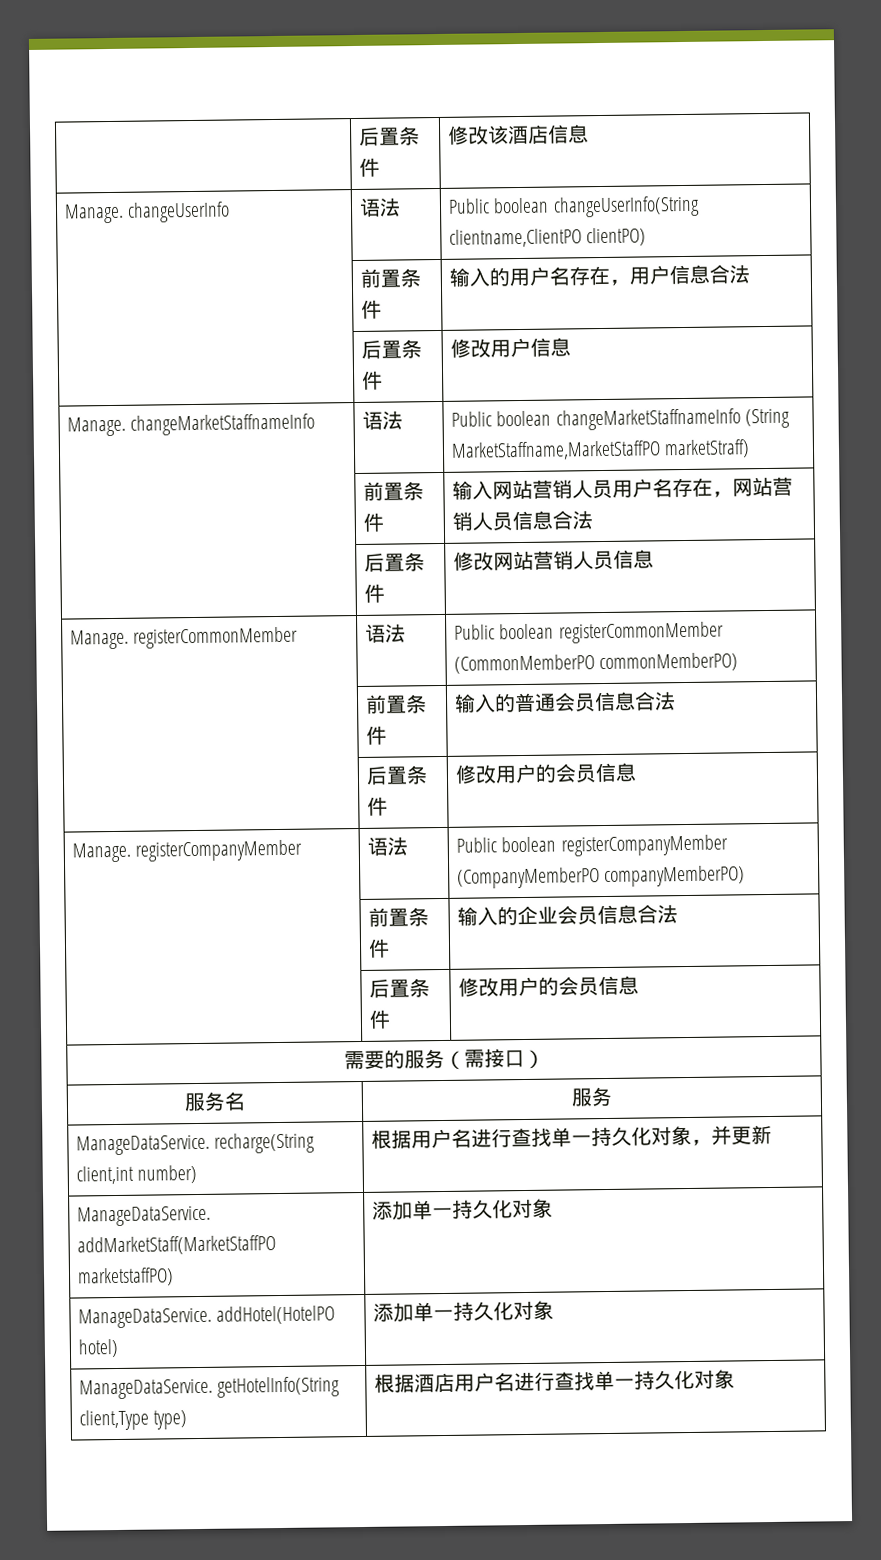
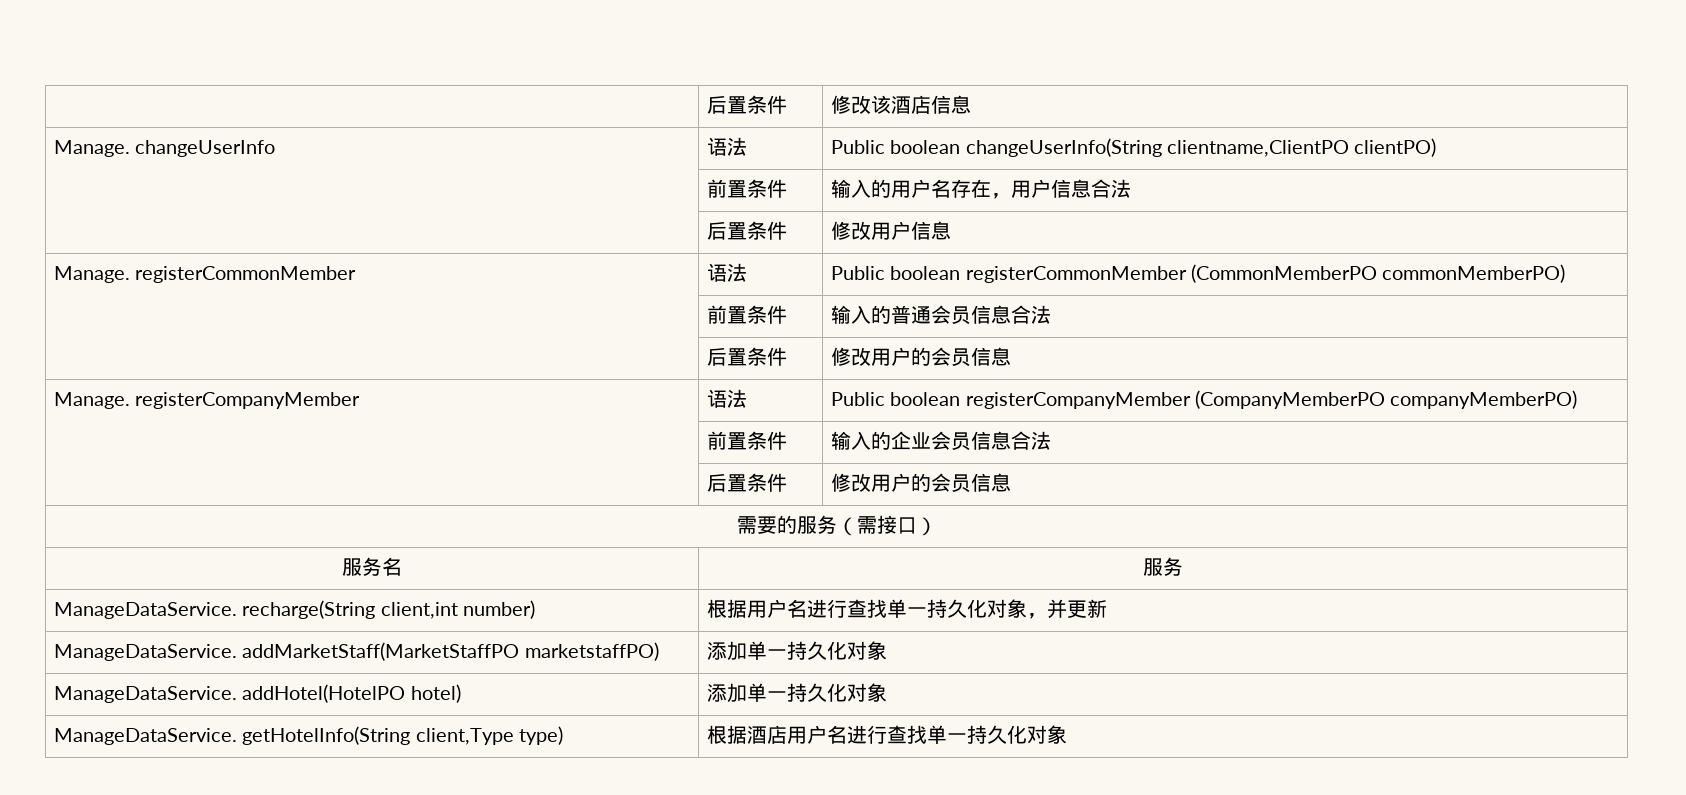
- Manage. changeMarketStaffnameInfo | 语法 | Public boolean changeMarketStaffnameInfo (String MarketStaffname,MarketStaffPO marketStraff)
- | 前置条件 | 输入网站营销人员用户名存在，网站营销人员信息合法
- | 后置条件 | 修改网站营销人员信息

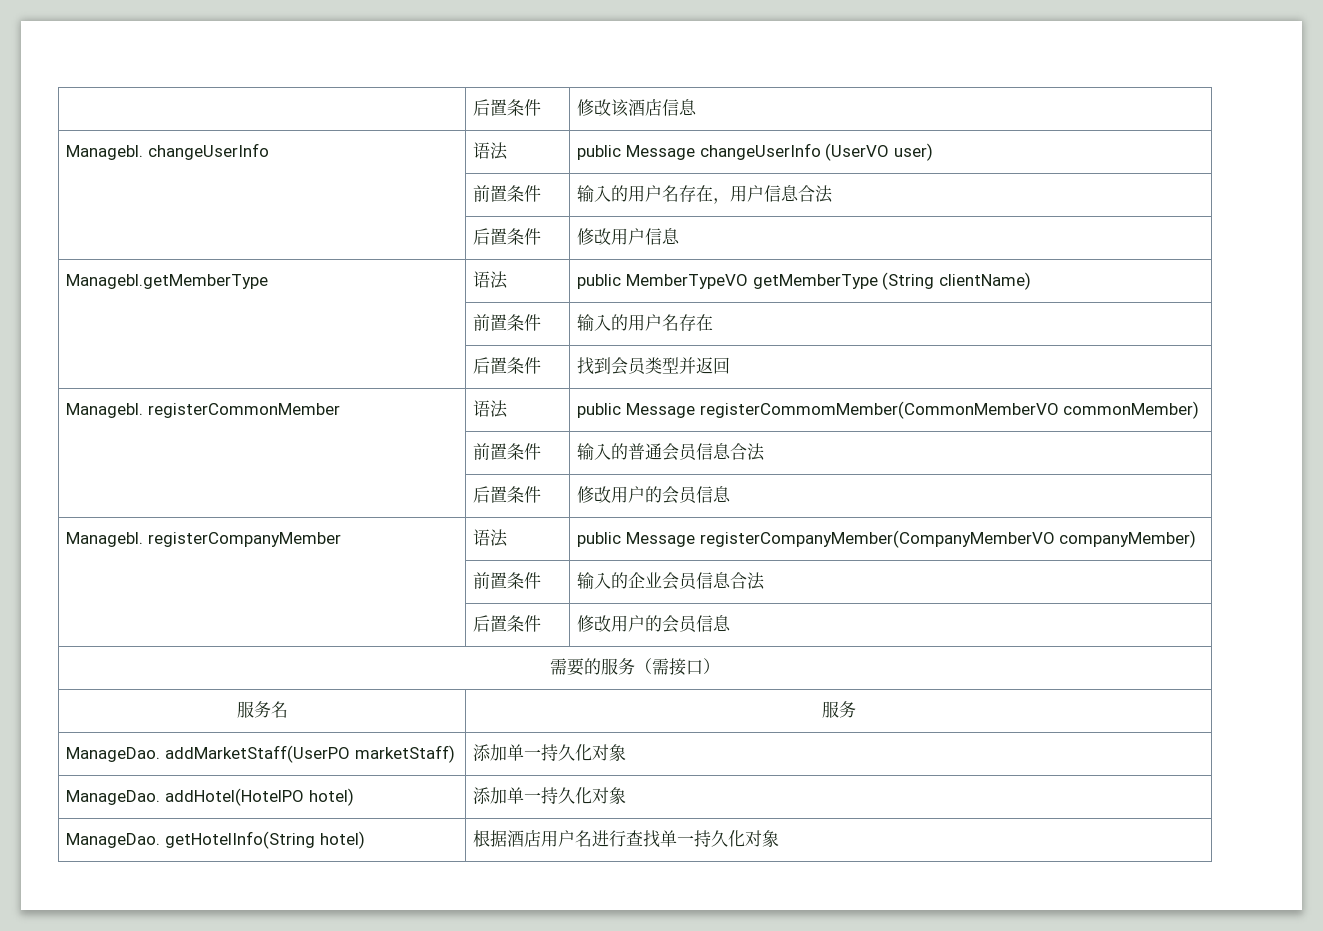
- Manage. changeUserInfo | 语法 | Public boolean changeUserInfo(String clientname,ClientPO clientPO)
+ Managebl. changeUserInfo | 语法 | public Message changeUserInfo (UserVO user)
- Manage. registerCommonMember | 语法 | Public boolean registerCommonMember (CommonMemberPO commonMemberPO)
+ Managebl.getMemberType | 语法 | public MemberTypeVO getMemberType (String clientName)
+ | 前置条件 | 输入的用户名存在
+ | 后置条件 | 找到会员类型并返回
+ Managebl. registerCommonMember | 语法 | public Message registerCommomMember(CommonMemberVO commonMember)
- Manage. registerCompanyMember | 语法 | Public boolean registerCompanyMember (CompanyMemberPO companyMemberPO)
+ Managebl. registerCompanyMember | 语法 | public Message registerCompanyMember(CompanyMemberVO companyMember)
- ManageDataService. recharge(String client,int number) | 根据用户名进行查找单一持久化对象，并更新
- ManageDataService. addMarketStaff(MarketStaffPO marketstaffPO) | 添加单一持久化对象
- ManageDataService. addHotel(HotelPO hotel) | 添加单一持久化对象
+ ManageDao. addMarketStaff(UserPO marketStaff) | 添加单一持久化对象
+ ManageDao. addHotel(HotelPO hotel) | 添加单一持久化对象
- ManageDataService. getHotelInfo(String client,Type type) | 根据酒店用户名进行查找单一持久化对象
+ ManageDao. getHotelInfo(String hotel) | 根据酒店用户名进行查找单一持久化对象

